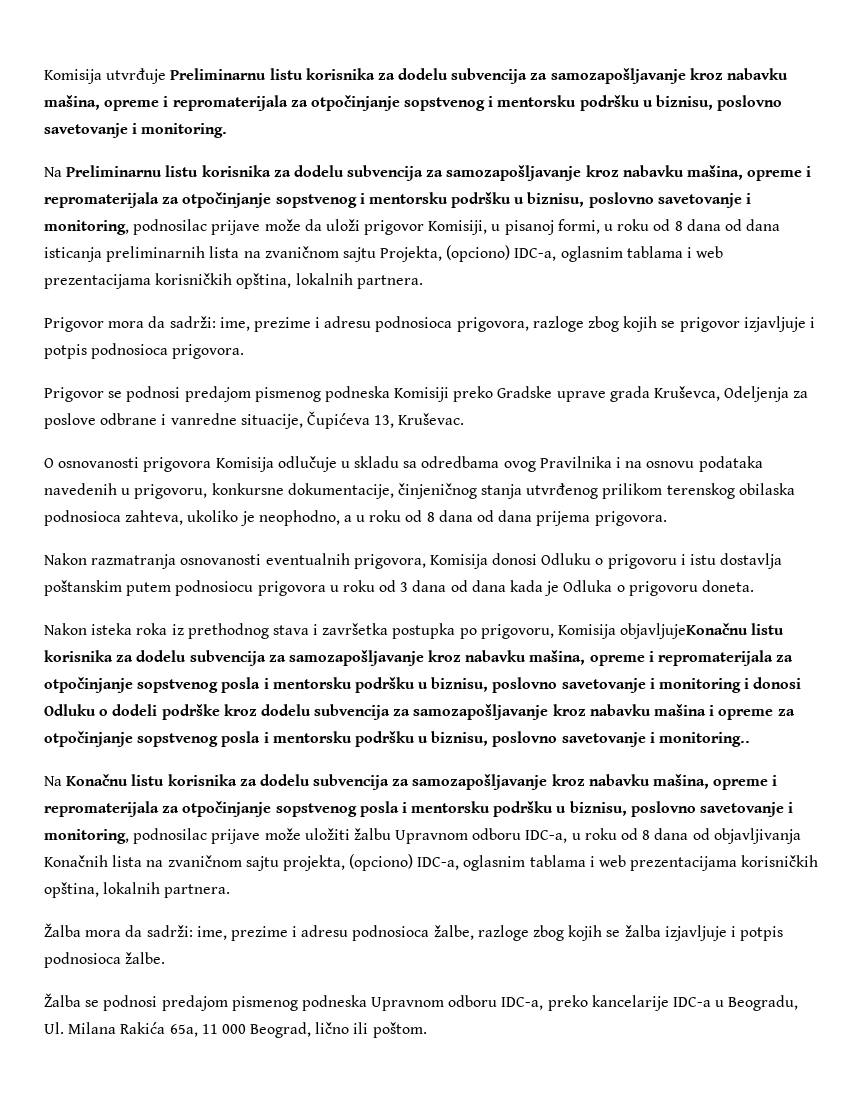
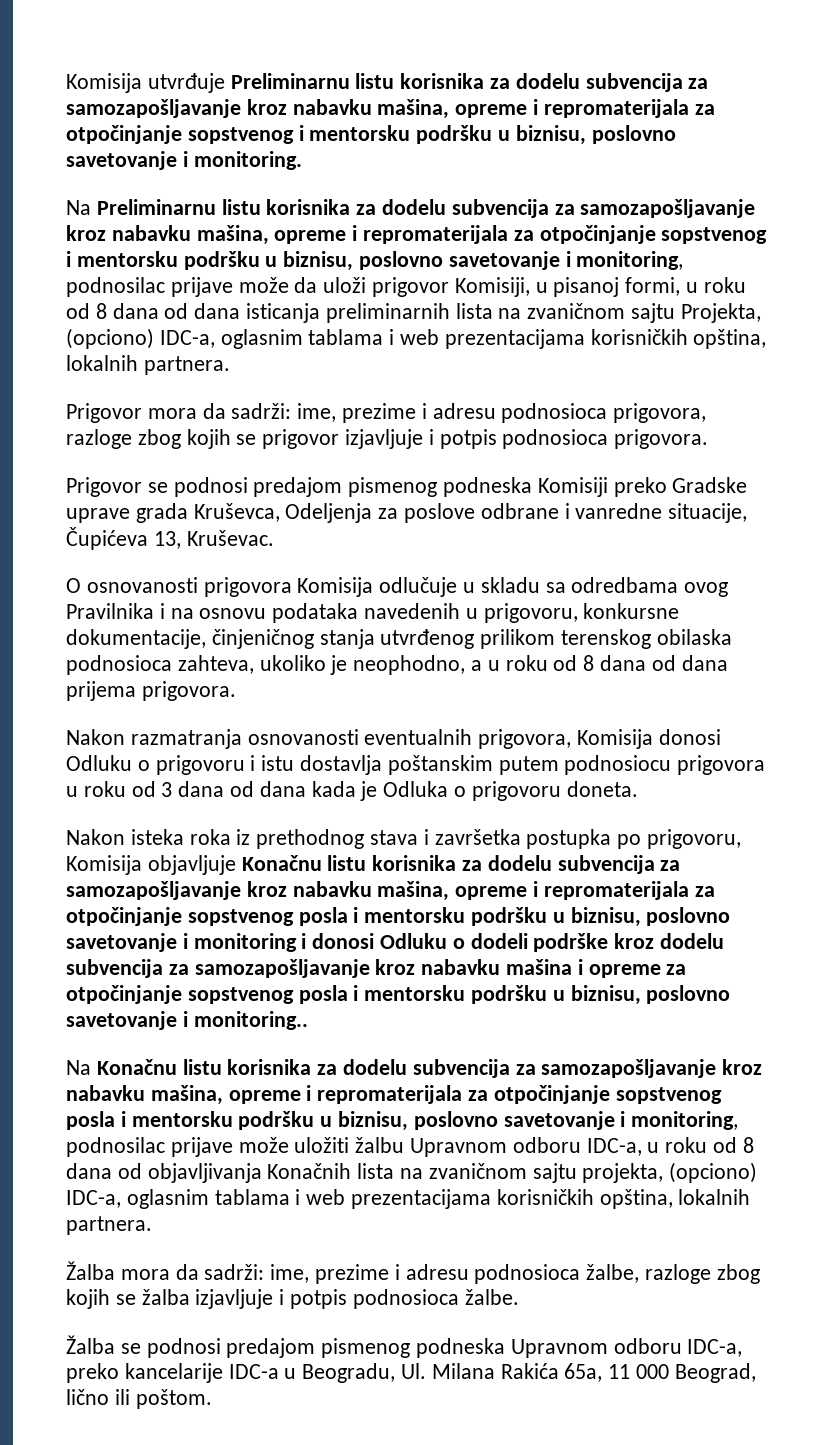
- Nakon isteka roka iz prethodnog stava i završetka postupka po prigovoru, Komisija objavljujeKonačnu listu korisnika za dodelu subvencija za samozapošljavanje kroz nabavku mašina, opreme i repromaterijala za otpočinjanje sopstvenog posla i mentorsku podršku u biznisu, poslovno savetovanje i monitoring i donosi Odluku o dodeli podrške kroz dodelu subvencija za samozapošljavanje kroz nabavku mašina i opreme za otpočinjanje sopstvenog posla i mentorsku podršku u biznisu, poslovno savetovanje i monitoring..
+ Nakon isteka roka iz prethodnog stava i završetka postupka po prigovoru, Komisija objavljuje Konačnu listu korisnika za dodelu subvencija za samozapošljavanje kroz nabavku mašina, opreme i repromaterijala za otpočinjanje sopstvenog posla i mentorsku podršku u biznisu, poslovno savetovanje i monitoring i donosi Odluku o dodeli podrške kroz dodelu subvencija za samozapošljavanje kroz nabavku mašina i opreme za otpočinjanje sopstvenog posla i mentorsku podršku u biznisu, poslovno savetovanje i monitoring..

